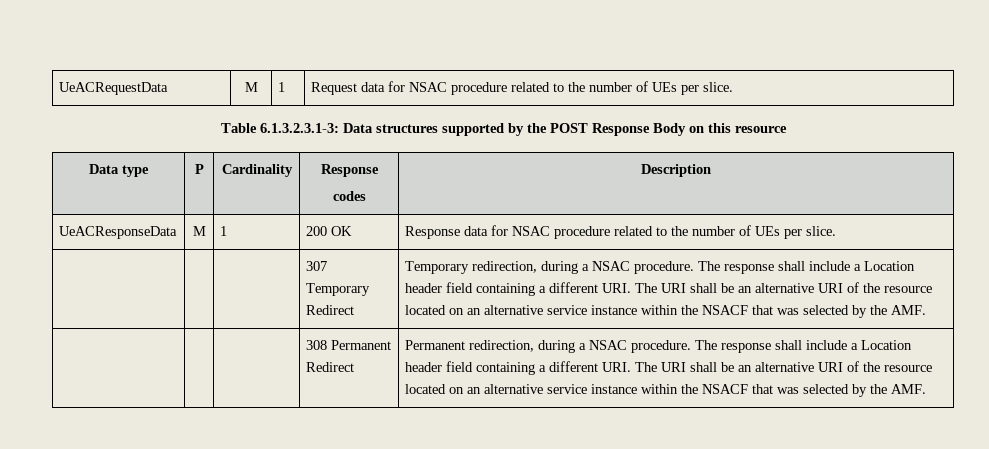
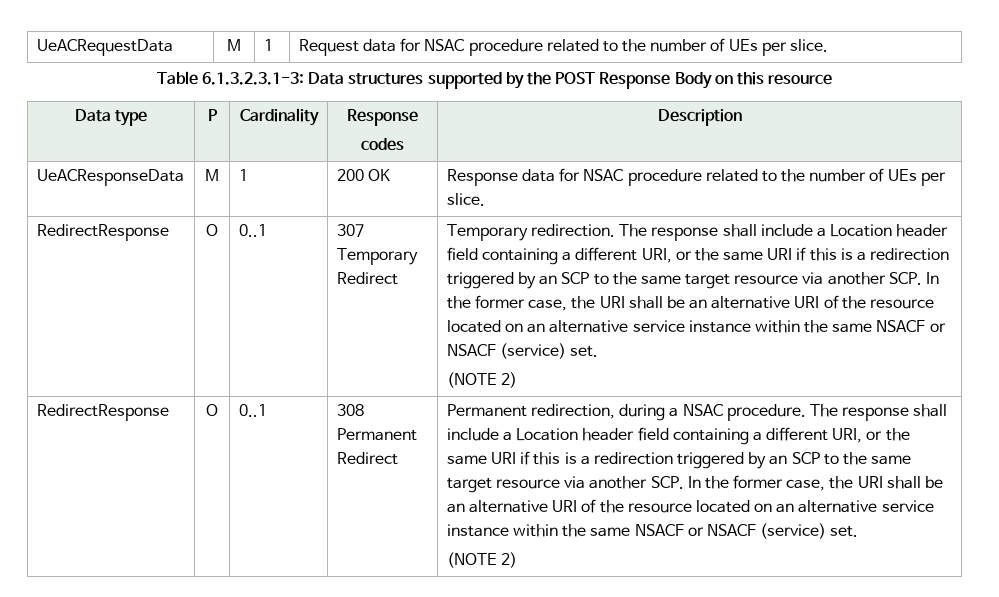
  UeACResponseData | M | 1 | 200 OK | Response data for NSAC procedure related to the number of UEs per slice.
+ RedirectResponse | O | 0..1
- Temporary redirection, during a NSAC procedure. The response shall include a Location header field containing a different URI. The URI shall be an alternative URI of the resource located on an alternative service instance within the NSACF that was selected by the AMF.
+ Temporary redirection. The response shall include a Location header field containing a different URI, or the same URI if this is a redirection triggered by an SCP to the same target resource via another SCP. In the former case, the URI shall be an alternative URI of the resource located on an alternative service instance within the same NSACF or NSACF (service) set.
+ (NOTE 2)
+ RedirectResponse | O | 0..1
- Permanent redirection, during a NSAC procedure. The response shall include a Location header field containing a different URI. The URI shall be an alternative URI of the resource located on an alternative service instance within the NSACF that was selected by the AMF.
+ Permanent redirection, during a NSAC procedure. The response shall include a Location header field containing a different URI, or the same URI if this is a redirection triggered by an SCP to the same target resource via another SCP. In the former case, the URI shall be an alternative URI of the resource located on an alternative service instance within the same NSACF or NSACF (service) set.
+ (NOTE 2)

